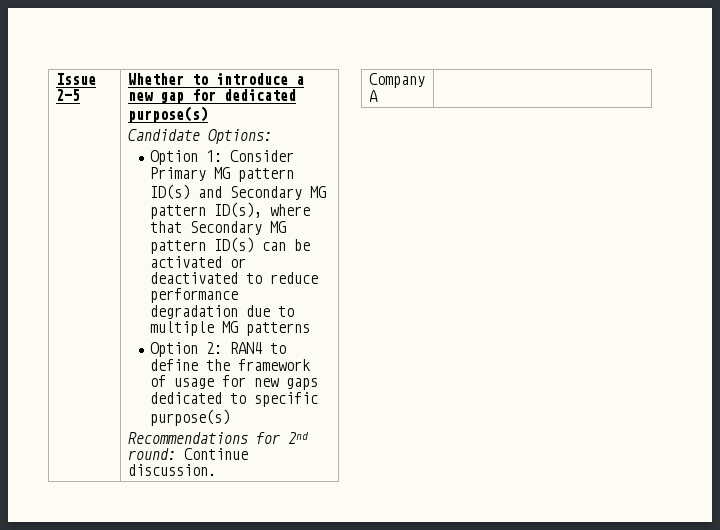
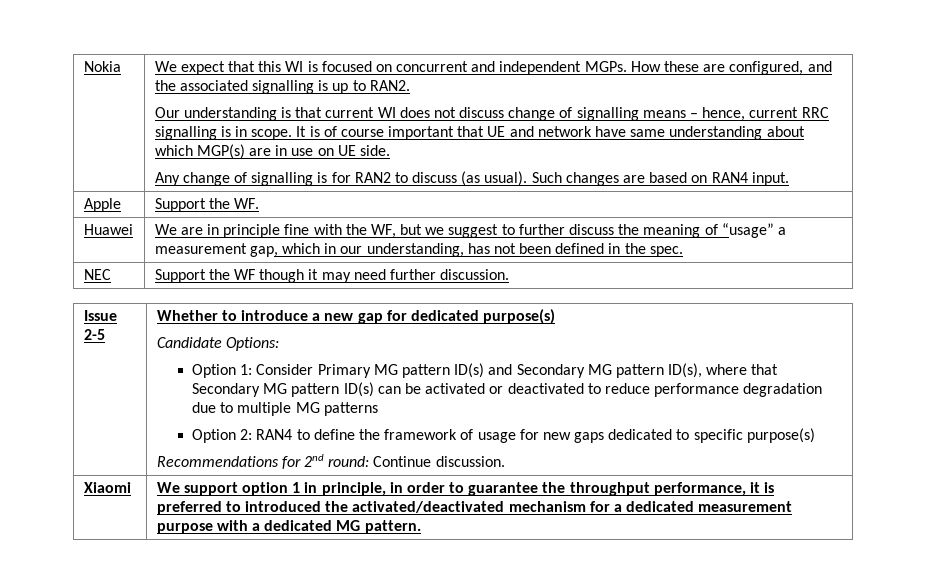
+ Nokia | We expect that this WI is focused on concurrent and independent MGPs. How these are configured, and the associated signalling is up to RAN2.
+ Our understanding is that current WI does not discuss change of signalling means – hence, current RRC signalling is in scope. It is of course important that UE and network have same understanding about which MGP(s) are in use on UE side.
+ Any change of signalling is for RAN2 to discuss (as usual). Such changes are based on RAN4 input.
+ Apple | Support the WF.
+ Huawei | We are in principle fine with the WF, but we suggest to further discuss the meaning of “usage” a measurement gap, which in our understanding, has not been defined in the spec.
+ NEC | Support the WF though it may need further discussion.
- Company A |
+ Xiaomi | We support option 1 in principle, in order to guarantee the throughput performance, it is preferred to introduced the activated/deactivated mechanism for a dedicated measurement purpose with a dedicated MG pattern.

